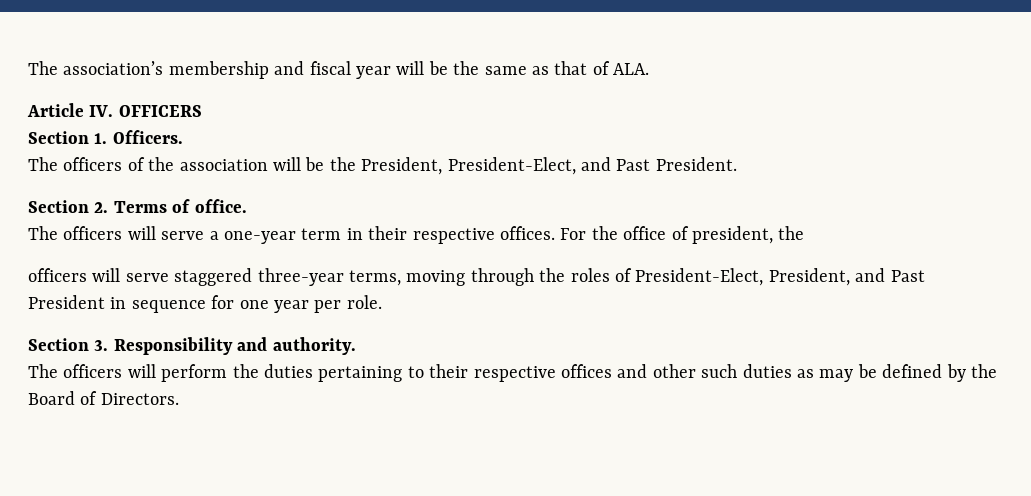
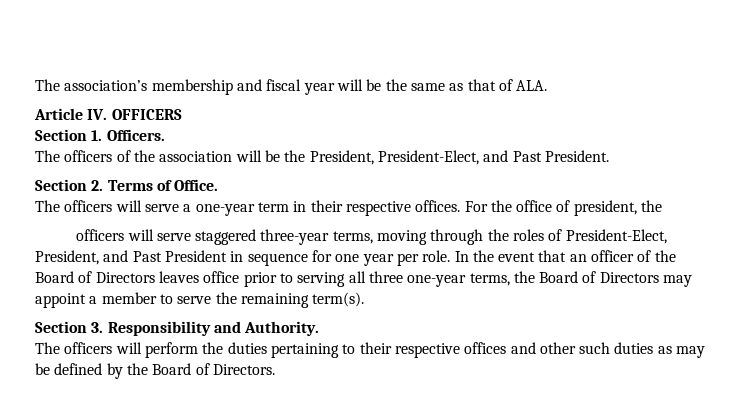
- Section 2. Terms of office.
+ Section 2. Terms of Office.
+ In the event that an officer of the Board of Directors leaves office prior to serving all three one-year terms, the Board of Directors may appoint a member to serve the remaining term(s).
- Section 3. Responsibility and authority.
+ Section 3. Responsibility and Authority.

